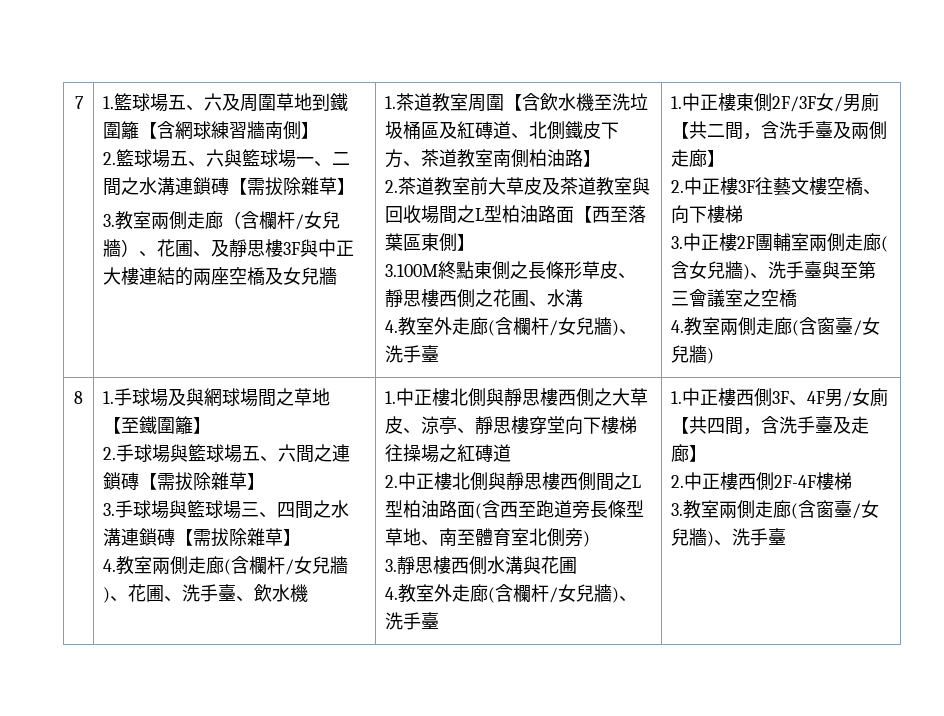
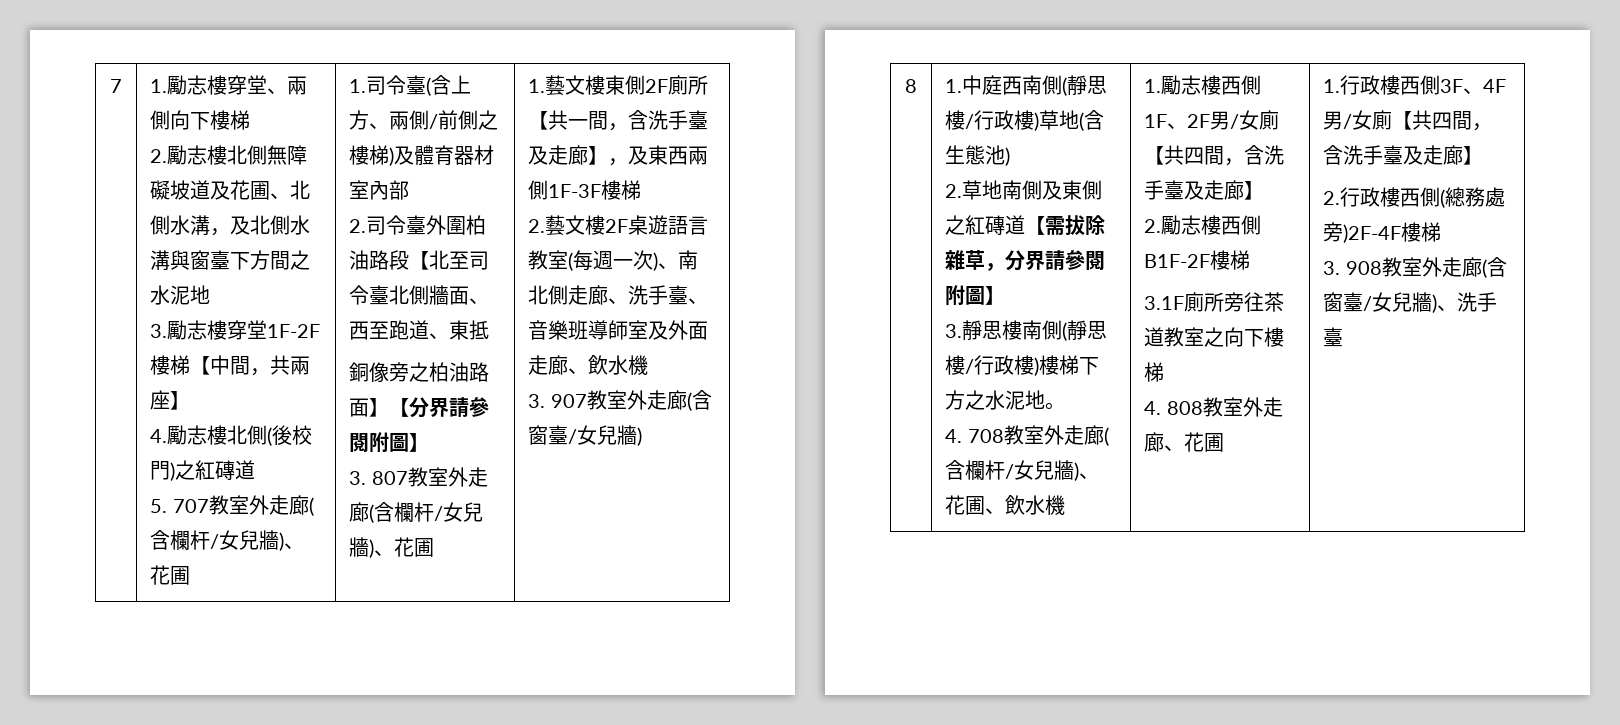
- 1.籃球場五、六及周圍草地到鐵圍籬【含網球練習牆南側】
- 2.籃球場五、六與籃球場一、二間之水溝連鎖磚【需拔除雜草】
- 3.教室兩側走廊（含欄杆/女兒牆）、花圃、及靜思樓3F與中正大樓連結的兩座空橋及女兒牆 | 1.茶道教室周圍【含飲水機至洗垃圾桶區及紅磚道、北側鐵皮下方、茶道教室南側柏油路】
- 2.茶道教室前大草皮及茶道教室與回收場間之L型柏油路面【西至落葉區東側】
- 3.100M終點東側之長條形草皮、靜思樓西側之花圃、水溝
- 4.教室外走廊(含欄杆/女兒牆)、洗手臺 | 1.中正樓東側2F/3F女/男廁【共二間，含洗手臺及兩側走廊】
- 2.中正樓3F往藝文樓空橋、向下樓梯
- 3.中正樓2F團輔室兩側走廊(含女兒牆)、洗手臺與至第三會議室之空橋
- 4.教室兩側走廊(含窗臺/女兒牆)
- 8 | 1.手球場及與網球場間之草地【至鐵圍籬】
- 2.手球場與籃球場五、六間之連鎖磚【需拔除雜草】
- 3.手球場與籃球場三、四間之水溝連鎖磚【需拔除雜草】
- 4.教室兩側走廊(含欄杆/女兒牆)、花圃、洗手臺、飲水機 | 1.中正樓北側與靜思樓西側之大草皮、涼亭、靜思樓穿堂向下樓梯往操場之紅磚道
- 2.中正樓北側與靜思樓西側間之L型柏油路面(含西至跑道旁長條型草地、南至體育室北側旁)
- 3.靜思樓西側水溝與花圃
- 4.教室外走廊(含欄杆/女兒牆)、洗手臺 | 1.中正樓西側3F、4F男/女廁【共四間，含洗手臺及走廊】
+ 1.勵志樓穿堂、兩側向下樓梯
+ 2.勵志樓北側無障礙坡道及花圃、北側水溝，及北側水溝與窗臺下方間之水泥地
+ 3.勵志樓穿堂1F-2F樓梯【中間，共兩座】
+ 4.勵志樓北側(後校門)之紅磚道
+ 5. 707教室外走廊(含欄杆/女兒牆)、花圃 | 1.司令臺(含上方、兩側/前側之樓梯)及體育器材室內部
+ 2.司令臺外圍柏油路段【北至司令臺北側牆面、西至跑道、東抵
+ 銅像旁之柏油路面】【分界請參閱附圖】
+ 3. 807教室外走廊(含欄杆/女兒牆)、花圃 | 1.藝文樓東側2F廁所【共一間，含洗手臺及走廊】，及東西兩側1F-3F樓梯
+ 2.藝文樓2F桌遊語言教室(每週一次)、南北側走廊、洗手臺、音樂班導師室及外面走廊、飲水機
+ 3. 907教室外走廊(含窗臺/女兒牆)
+ 8 | 1.中庭西南側(靜思樓/行政樓)草地(含生態池)
+ 2.草地南側及東側之紅磚道【需拔除雜草，分界請參閱附圖】
+ 3.靜思樓南側(靜思樓/行政樓)樓梯下方之水泥地。
+ 4. 708教室外走廊(含欄杆/女兒牆)、花圃、飲水機 | 1.勵志樓西側1F、2F男/女廁【共四間，含洗手臺及走廊】
+ 2.勵志樓西側B1F-2F樓梯
+ 3.1F廁所旁往茶道教室之向下樓梯
+ 4. 808教室外走廊、花圃 | 1.行政樓西側3F、4F男/女廁【共四間，含洗手臺及走廊】
- 2.中正樓西側2F-4F樓梯
- 3.教室兩側走廊(含窗臺/女兒牆)、洗手臺
+ 2.行政樓西側(總務處旁)2F-4F樓梯
+ 3. 908教室外走廊(含窗臺/女兒牆)、洗手臺

